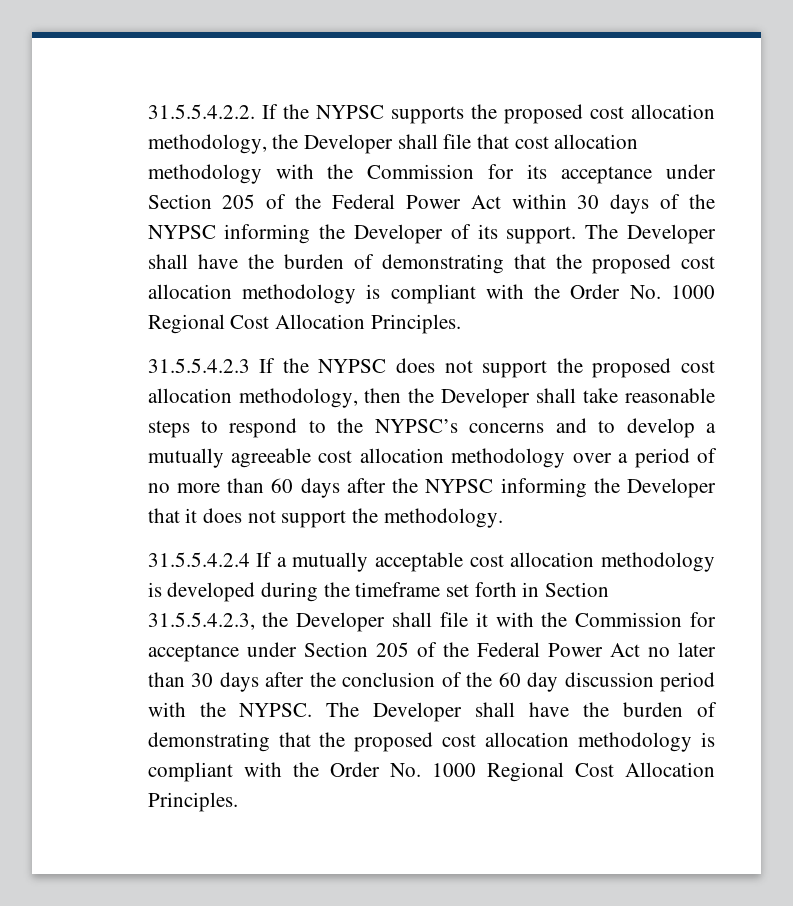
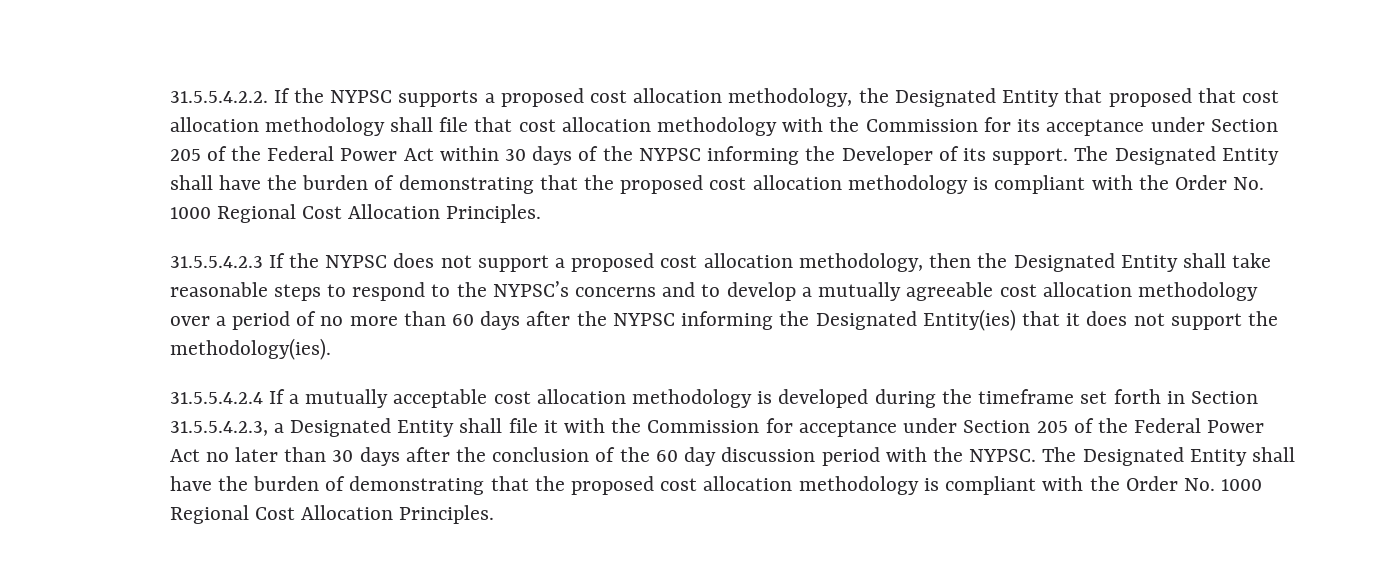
- 31.5.5.4.2.2. If the NYPSC supports the proposed cost allocation methodology, the Developer shall file that cost allocation methodology with the Commission for its acceptance under Section 205 of the Federal Power Act within 30 days of the NYPSC informing the Developer of its support. The Developer shall have the burden of demonstrating that the proposed cost allocation methodology is compliant with the Order No. 1000 Regional Cost Allocation Principles.
+ 31.5.5.4.2.2. If the NYPSC supports a proposed cost allocation methodology, the Designated Entity that proposed that cost allocation methodology shall file that cost allocation methodology with the Commission for its acceptance under Section 205 of the Federal Power Act within 30 days of the NYPSC informing the Developer of its support. The Designated Entity shall have the burden of demonstrating that the proposed cost allocation methodology is compliant with the Order No. 1000 Regional Cost Allocation Principles.
- 31.5.5.4.2.3 If the NYPSC does not support the proposed cost allocation methodology, then the Developer shall take reasonable steps to respond to the NYPSC’s concerns and to develop a mutually agreeable cost allocation methodology over a period of no more than 60 days after the NYPSC informing the Developer that it does not support the methodology.
+ 31.5.5.4.2.3 If the NYPSC does not support a proposed cost allocation methodology, then the Designated Entity shall take reasonable steps to respond to the NYPSC’s concerns and to develop a mutually agreeable cost allocation methodology over a period of no more than 60 days after the NYPSC informing the Designated Entity(ies) that it does not support the methodology(ies).
- 31.5.5.4.2.4 If a mutually acceptable cost allocation methodology is developed during the timeframe set forth in Section 31.5.5.4.2.3, the Developer shall file it with the Commission for acceptance under Section 205 of the Federal Power Act no later than 30 days after the conclusion of the 60 day discussion period with the NYPSC. The Developer shall have the burden of demonstrating that the proposed cost allocation methodology is compliant with the Order No. 1000 Regional Cost Allocation Principles.
+ 31.5.5.4.2.4 If a mutually acceptable cost allocation methodology is developed during the timeframe set forth in Section 31.5.5.4.2.3, a Designated Entity shall file it with the Commission for acceptance under Section 205 of the Federal Power Act no later than 30 days after the conclusion of the 60 day discussion period with the NYPSC. The Designated Entity shall have the burden of demonstrating that the proposed cost allocation methodology is compliant with the Order No. 1000 Regional Cost Allocation Principles.

